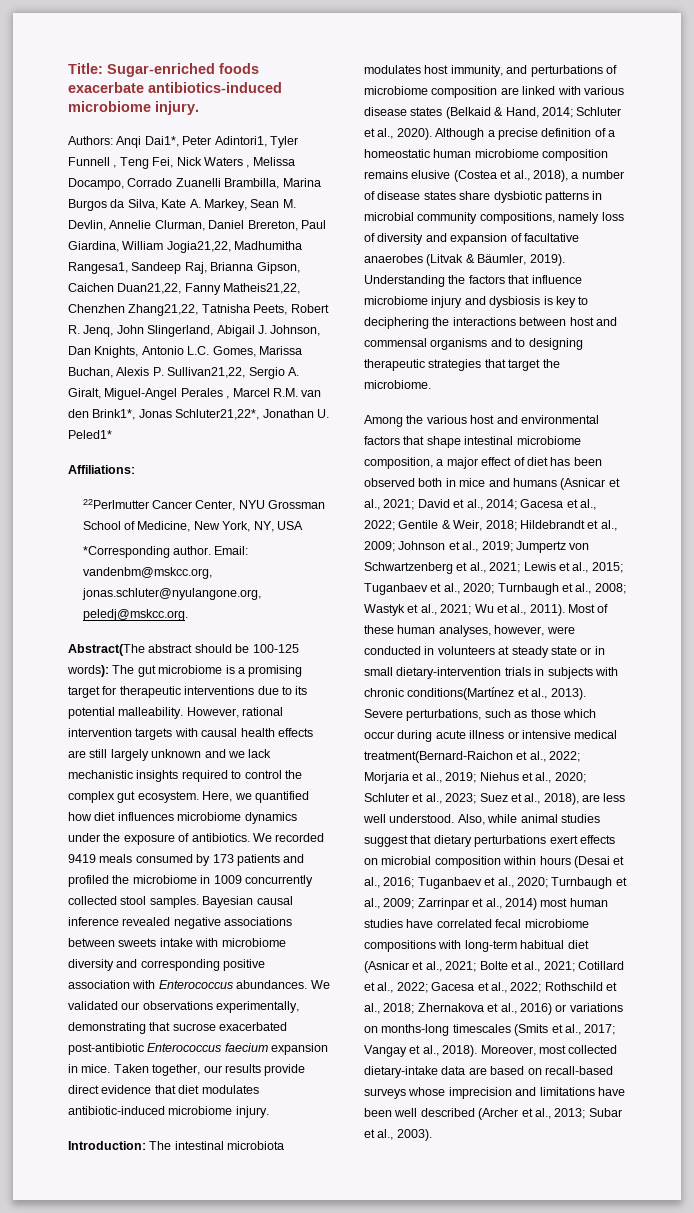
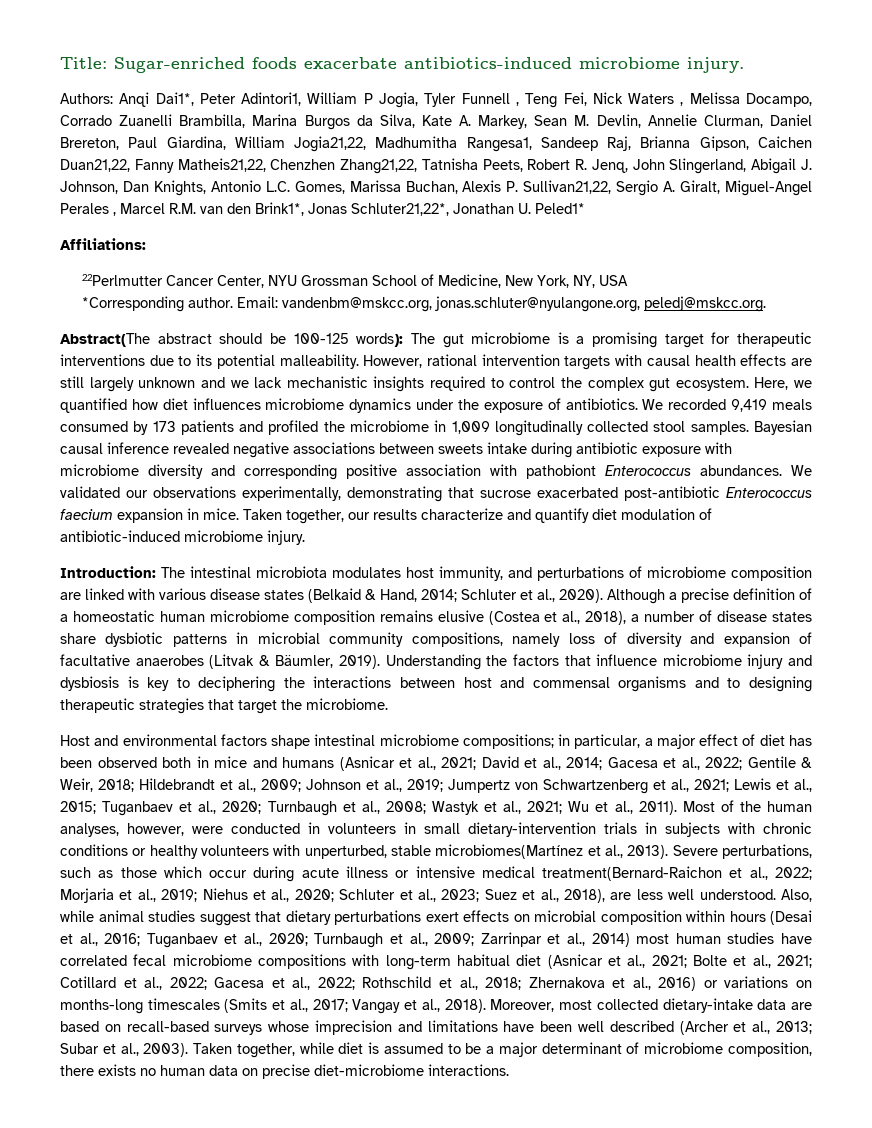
- Anqi Dai1*, Peter Adintori1, Tyler Funnell , Teng Fei, Nick Waters , Melissa Docampo, Corrado Zuanelli Brambilla, Marina Burgos da Silva, Kate A. Markey, Sean M. Devlin, Annelie Clurman, Daniel Brereton, Paul Giardina, William Jogia21,22, Madhumitha Rangesa1, Sandeep Raj, Brianna Gipson, Caichen Duan21,22, Fanny Matheis21,22, Chenzhen Zhang21,22, Tatnisha Peets, Robert R. Jenq, John Slingerland, Abigail J. Johnson, Dan Knights, Antonio L.C. Gomes, Marissa Buchan, Alexis P. Sullivan21,22, Sergio A. Giralt, Miguel-Angel Perales , Marcel R.M. van den Brink1*, Jonas Schluter21,22*, Jonathan U. Peled1*
+ Anqi Dai1*, Peter Adintori1, William P Jogia, Tyler Funnell , Teng Fei, Nick Waters , Melissa Docampo, Corrado Zuanelli Brambilla, Marina Burgos da Silva, Kate A. Markey, Sean M. Devlin, Annelie Clurman, Daniel Brereton, Paul Giardina, William Jogia21,22, Madhumitha Rangesa1, Sandeep Raj, Brianna Gipson, Caichen Duan21,22, Fanny Matheis21,22, Chenzhen Zhang21,22, Tatnisha Peets, Robert R. Jenq, John Slingerland, Abigail J. Johnson, Dan Knights, Antonio L.C. Gomes, Marissa Buchan, Alexis P. Sullivan21,22, Sergio A. Giralt, Miguel-Angel Perales , Marcel R.M. van den Brink1*, Jonas Schluter21,22*, Jonathan U. Peled1*
- We recorded 9419 meals consumed by 173 patients and profiled the microbiome in 1009 concurrently collected stool samples.
+ We recorded 9,419 meals consumed by 173 patients and profiled the microbiome in 1,009 longitudinally collected stool samples.
- Bayesian causal inference revealed negative associations between sweets intake with microbiome diversity and corresponding positive association with Enterococcus abundances.
+ Bayesian causal inference revealed negative associations between sweets intake during antibiotic exposure with microbiome diversity and corresponding positive association with pathobiont Enterococcus abundances.
- Taken together, our results provide direct evidence that diet modulates antibiotic-induced microbiome injury.
+ Taken together, our results characterize and quantify diet modulation of antibiotic-induced microbiome injury.
- Among the various host and environmental factors that shape intestinal microbiome composition, a major effect of diet has been observed both in mice and humans (Asnicar et al., 2021;
+ Host and environmental factors shape intestinal microbiome compositions; in particular, a major effect of diet has been observed both in mice and humans (Asnicar et al., 2021;
- Most of these human analyses, however, were conducted in volunteers at steady state or in small dietary-intervention trials in subjects with chronic conditions(Martínez et al., 2013).
+ Most of the human analyses, however, were conducted in volunteers in small dietary-intervention trials in subjects with chronic conditions or healthy volunteers with unperturbed, stable microbiomes(Martínez et al., 2013).
+ Taken together, while diet is assumed to be a major determinant of microbiome composition, there exists no human data on precise diet-microbiome interactions.

